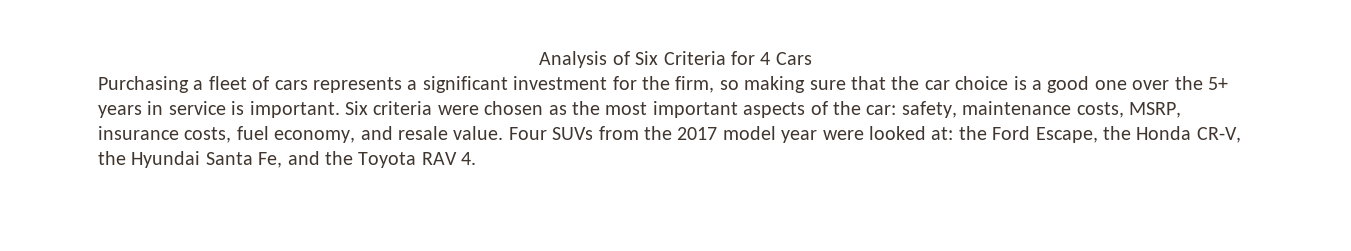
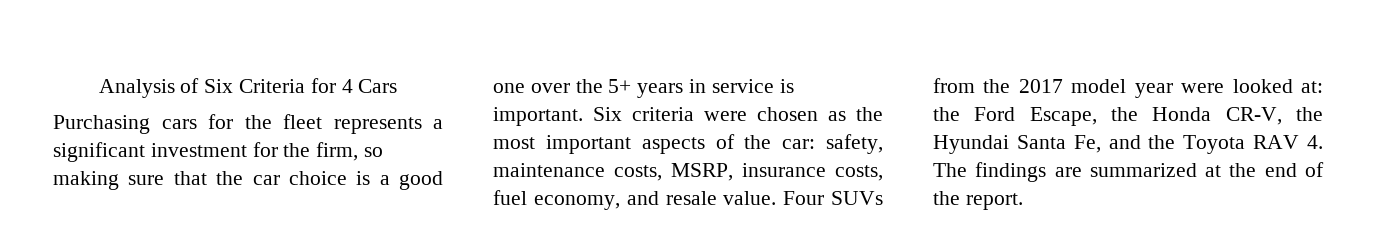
- Purchasing a fleet of cars represents a significant investment for the firm, so making sure that the car choice is a good one over the 5+ years in service is important.
+ Purchasing cars for the fleet represents a significant investment for the firm, so making sure that the car choice is a good one over the 5+ years in service is important.
- Four SUVs from the 2017 model year were looked at: the Ford Escape, the Honda CR-V, the Hyundai Santa Fe, and the Toyota RAV 4.
+ Four SUVs from the 2017 model year were looked at: the Ford Escape, the Honda CR-V, the Hyundai Santa Fe, and the Toyota RAV 4. The findings are summarized at the end of the report.

